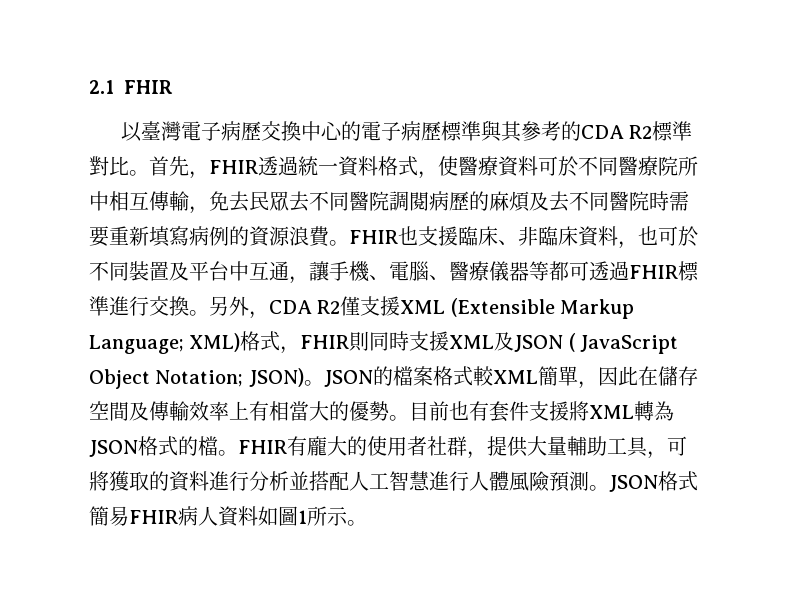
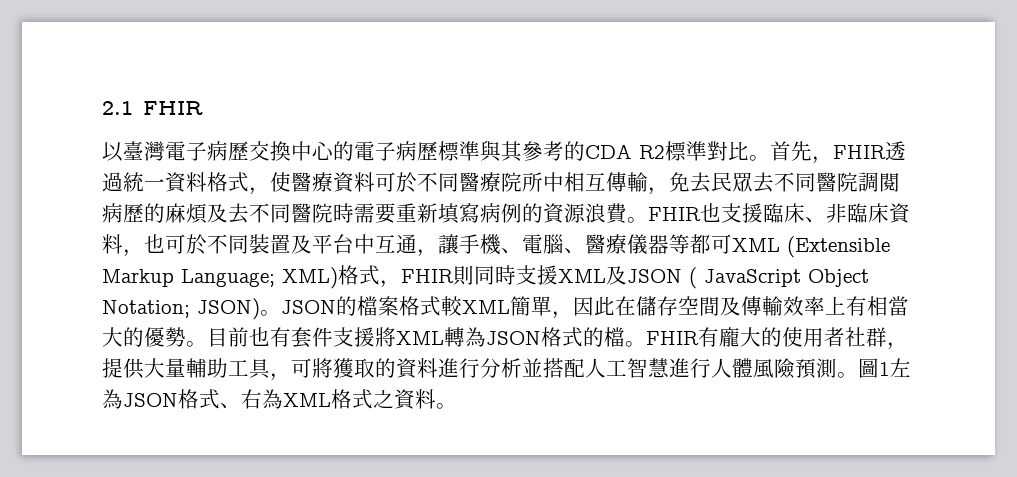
- FHIR也支援臨床、非臨床資料，也可於不同裝置及平台中互通，讓手機、電腦、醫療儀器等都可透過FHIR標準進行交換。另外，CDA R2僅支援XML (Extensible Markup Language; XML)格式，FHIR則同時支援XML及JSON ( JavaScript Object Notation; JSON)。
+ FHIR也支援臨床、非臨床資料，也可於不同裝置及平台中互通，讓手機、電腦、醫療儀器等都可XML (Extensible Markup Language; XML)格式，FHIR則同時支援XML及JSON ( JavaScript Object Notation; JSON)。
- JSON格式簡易FHIR病人資料如圖1所示。
+ 圖1左為JSON格式、右為XML格式之資料。

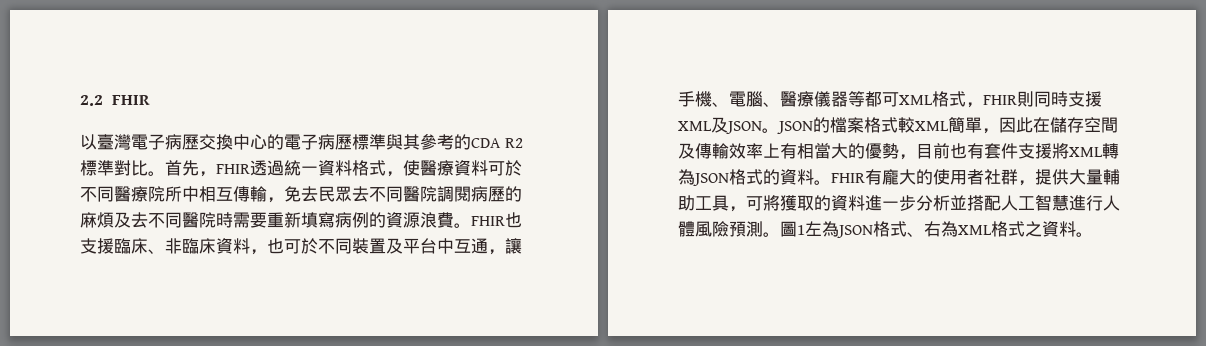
- 2.1 FHIR
+ 2.2 FHIR
- FHIR也支援臨床、非臨床資料，也可於不同裝置及平台中互通，讓手機、電腦、醫療儀器等都可XML (Extensible Markup Language; XML)格式，FHIR則同時支援XML及JSON ( JavaScript Object Notation; JSON)。
+ FHIR也支援臨床、非臨床資料，也可於不同裝置及平台中互通，讓手機、電腦、醫療儀器等都可XML格式，FHIR則同時支援XML及JSON。
- JSON的檔案格式較XML簡單，因此在儲存空間及傳輸效率上有相當大的優勢。目前也有套件支援將XML轉為JSON格式的檔。
+ JSON的檔案格式較XML簡單，因此在儲存空間及傳輸效率上有相當大的優勢，目前也有套件支援將XML轉為JSON格式的資料。
- FHIR有龐大的使用者社群，提供大量輔助工具，可將獲取的資料進行分析並搭配人工智慧進行人體風險預測。
+ FHIR有龐大的使用者社群，提供大量輔助工具，可將獲取的資料進一步分析並搭配人工智慧進行人體風險預測。

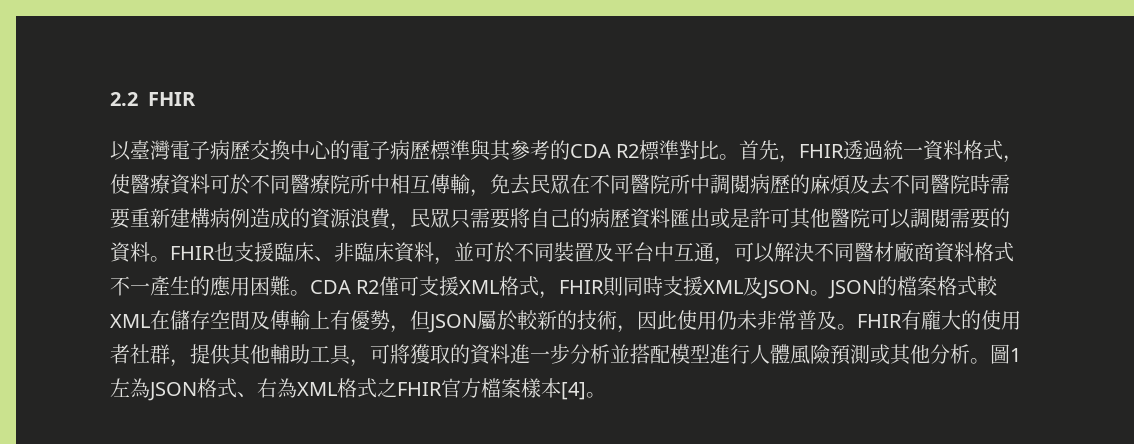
- 首先，FHIR透過統一資料格式，使醫療資料可於不同醫療院所中相互傳輸，免去民眾去不同醫院調閱病歷的麻煩及去不同醫院時需要重新填寫病例的資源浪費。
+ 首先，FHIR透過統一資料格式，使醫療資料可於不同醫療院所中相互傳輸，免去民眾在不同醫院所中調閱病歷的麻煩及去不同醫院時需要重新建構病例造成的資源浪費，民眾只需要將自己的病歷資料匯出或是許可其他醫院可以調閱需要的資料。
- FHIR也支援臨床、非臨床資料，也可於不同裝置及平台中互通，讓手機、電腦、醫療儀器等都可XML格式，FHIR則同時支援XML及JSON。
+ FHIR也支援臨床、非臨床資料，並可於不同裝置及平台中互通，可以解決不同醫材廠商資料格式不一產生的應用困難。CDA R2僅可支援XML格式，FHIR則同時支援XML及JSON。
- JSON的檔案格式較XML簡單，因此在儲存空間及傳輸效率上有相當大的優勢，目前也有套件支援將XML轉為JSON格式的資料。
+ JSON的檔案格式較XML在儲存空間及傳輸上有優勢，但JSON屬於較新的技術，因此使用仍未非常普及。
- FHIR有龐大的使用者社群，提供大量輔助工具，可將獲取的資料進一步分析並搭配人工智慧進行人體風險預測。
+ FHIR有龐大的使用者社群，提供其他輔助工具，可將獲取的資料進一步分析並搭配模型進行人體風險預測或其他分析。
- 圖1左為JSON格式、右為XML格式之資料。
+ 圖1左為JSON格式、右為XML格式之FHIR官方檔案樣本[4]。

